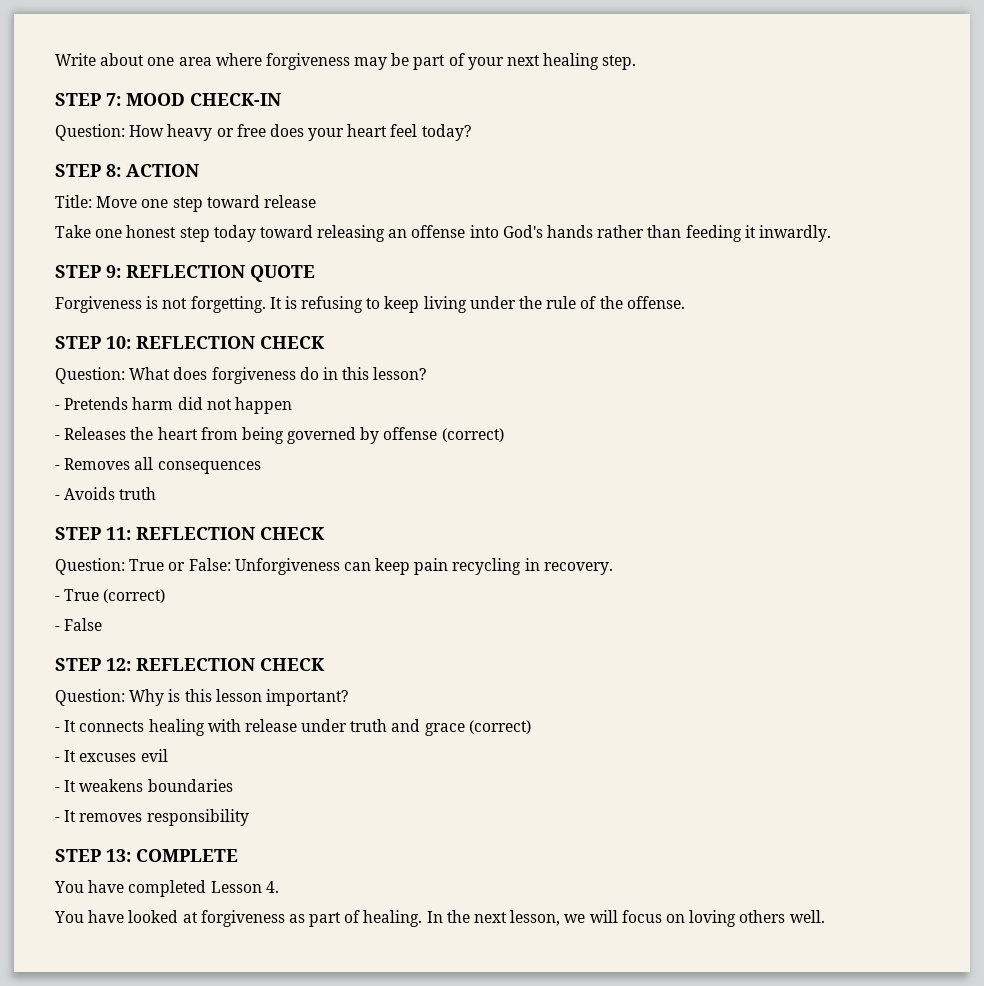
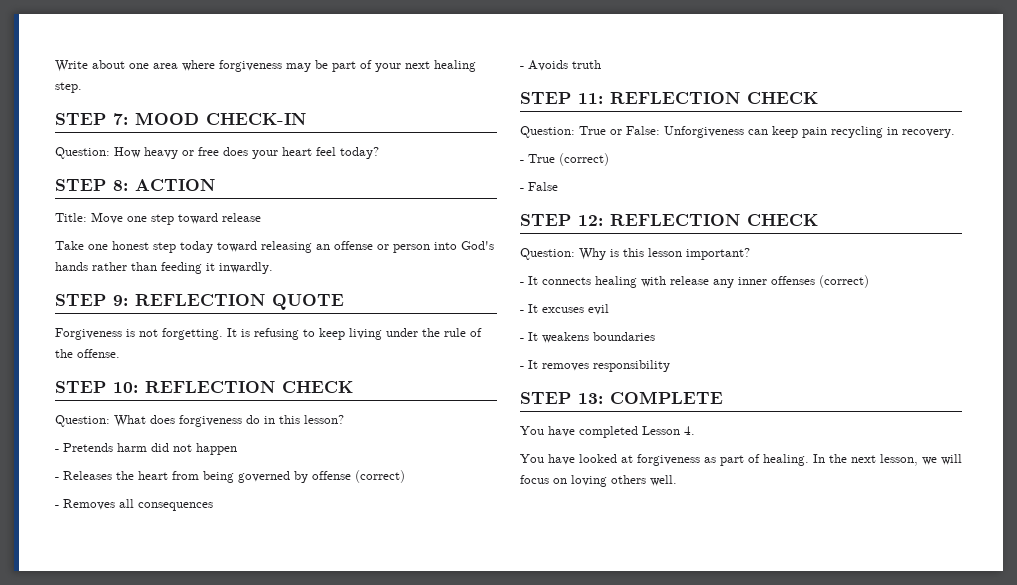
- Take one honest step today toward releasing an offense into God's hands rather than feeding it inwardly.
+ Take one honest step today toward releasing an offense or person into God's hands rather than feeding it inwardly.
- - It connects healing with release under truth and grace (correct)
+ - It connects healing with release any inner offenses (correct)

